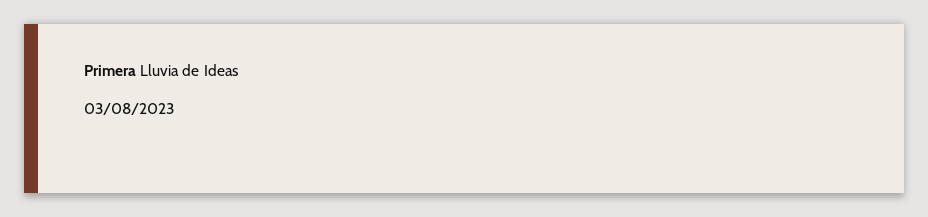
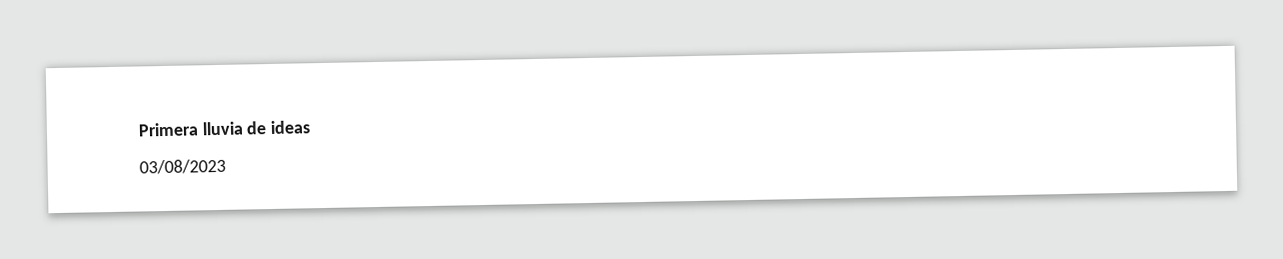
- Primera Lluvia de Ideas
+ Primera lluvia de ideas

